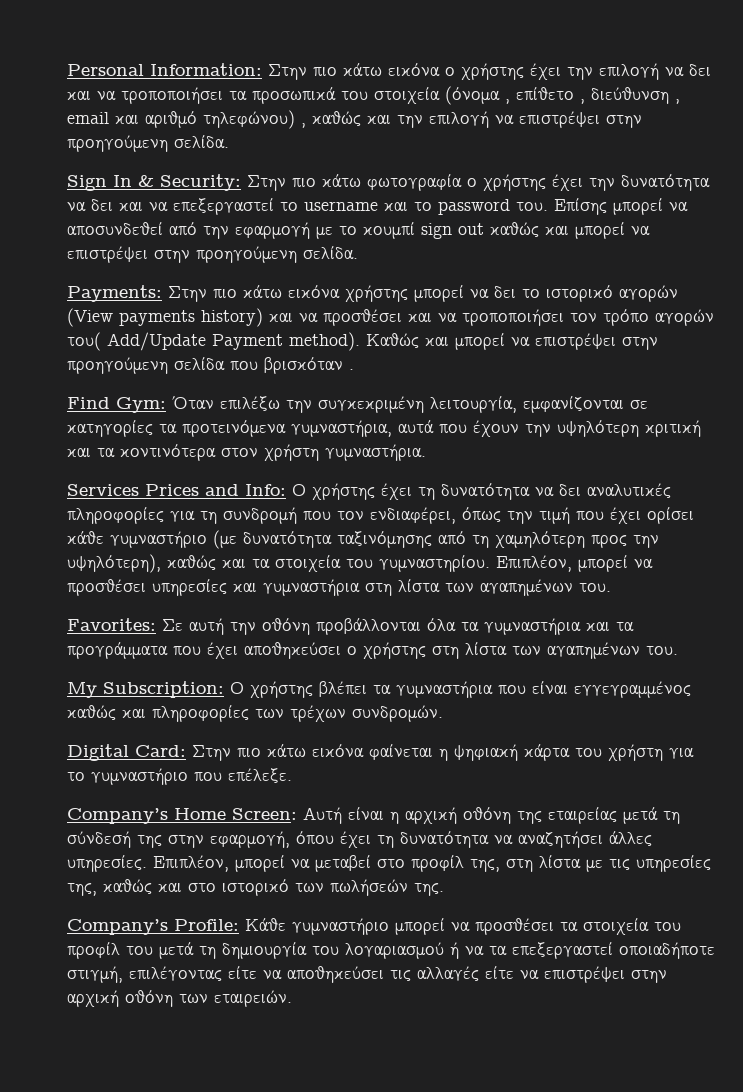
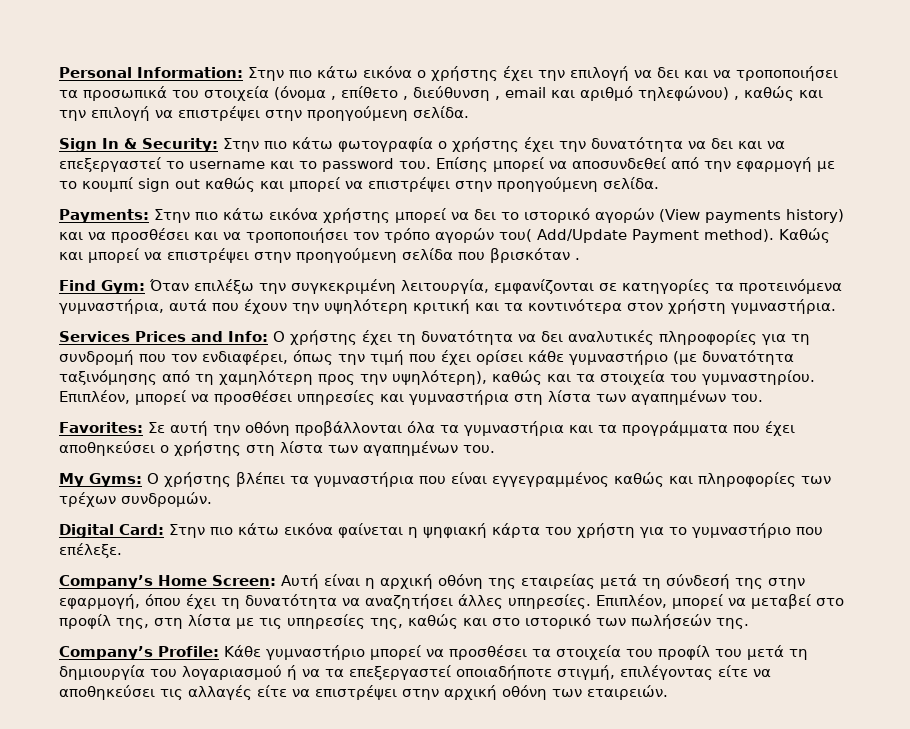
- My Subscription: Ο χρήστης βλέπει τα γυμναστήρια που είναι εγγεγραμμένος καθώς και πληροφορίες των τρέχων συνδρομών.
+ My Gyms: Ο χρήστης βλέπει τα γυμναστήρια που είναι εγγεγραμμένος καθώς και πληροφορίες των τρέχων συνδρομών.

